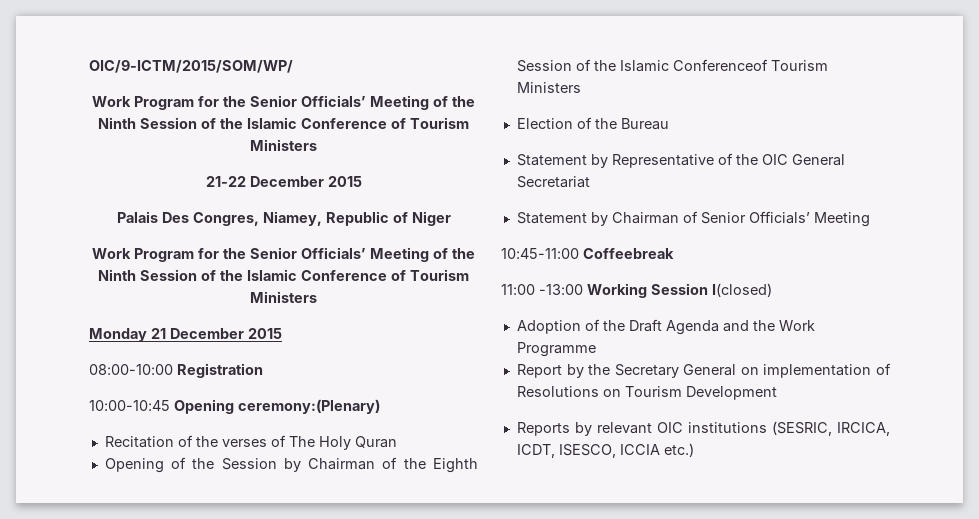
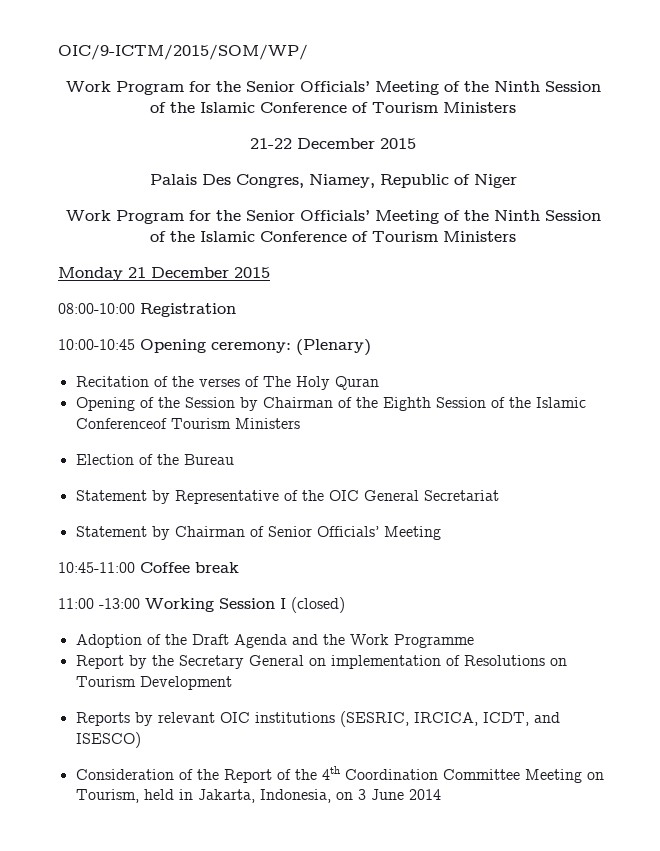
- 10:00-10:45 Opening ceremony:(Plenary)
+ 10:00-10:45 Opening ceremony: (Plenary)
- 10:45-11:00 Coffeebreak
+ 10:45-11:00 Coffee break
- 11:00 -13:00 Working Session I(closed)
+ 11:00 -13:00 Working Session I (closed)
- Reports by relevant OIC institutions (SESRIC, IRCICA, ICDT, ISESCO, ICCIA etc.)
+ Reports by relevant OIC institutions (SESRIC, IRCICA, ICDT, and ISESCO)
+ Consideration of the Report of the 4th Coordination Committee Meeting on Tourism, held in Jakarta, Indonesia, on 3 June 2014

